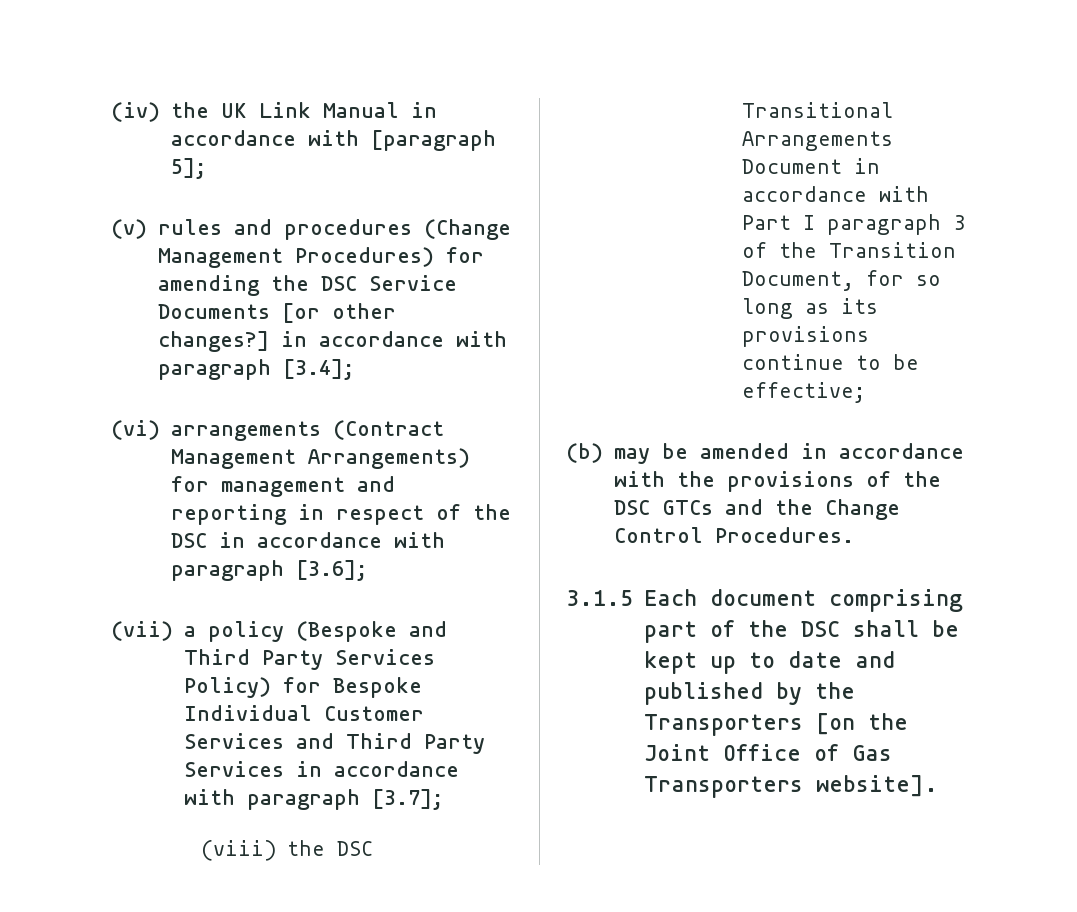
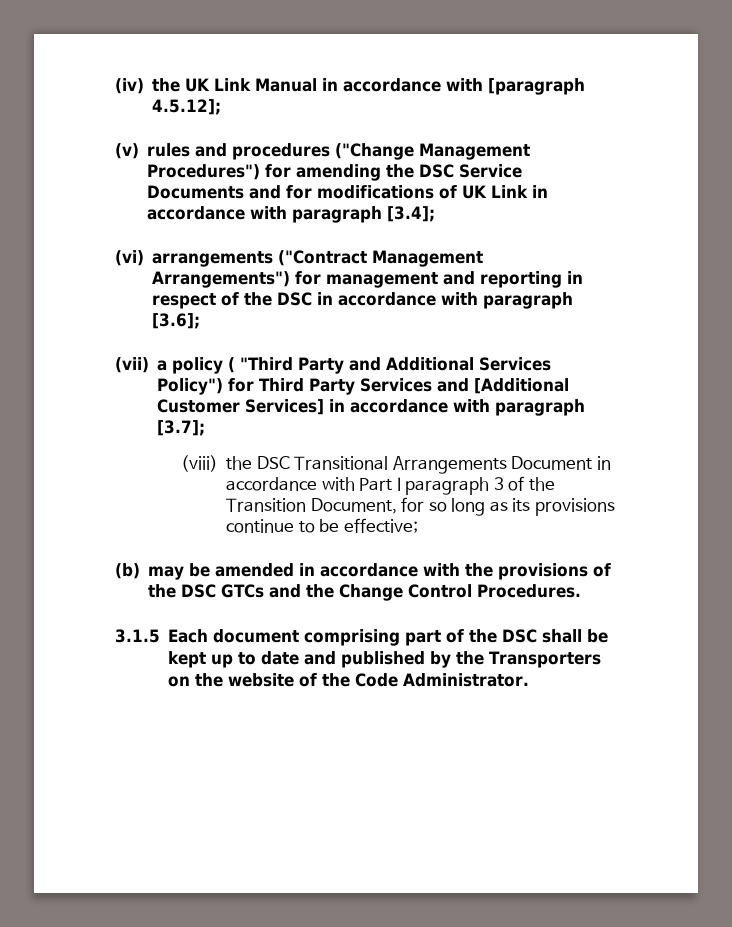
- (iv) the UK Link Manual in accordance with [paragraph 5];
+ (iv) the UK Link Manual in accordance with [paragraph 4.5.12];
- (v) rules and procedures (Change Management Procedures) for amending the DSC Service Documents [or other changes?] in accordance with paragraph [3.4];
+ (v) rules and procedures ("Change Management Procedures") for amending the DSC Service Documents and for modifications of UK Link in accordance with paragraph [3.4];
- (vi) arrangements (Contract Management Arrangements) for management and reporting in respect of the DSC in accordance with paragraph [3.6];
+ (vi) arrangements ("Contract Management Arrangements") for management and reporting in respect of the DSC in accordance with paragraph [3.6];
- (vii) a policy (Bespoke and Third Party Services Policy) for Bespoke Individual Customer Services and Third Party Services in accordance with paragraph [3.7];
+ (vii) a policy ( "Third Party and Additional Services Policy") for Third Party Services and [Additional Customer Services] in accordance with paragraph [3.7];
- 3.1.5 Each document comprising part of the DSC shall be kept up to date and published by the Transporters [on the Joint Office of Gas Transporters website].
+ 3.1.5 Each document comprising part of the DSC shall be kept up to date and published by the Transporters on the website of the Code Administrator.

